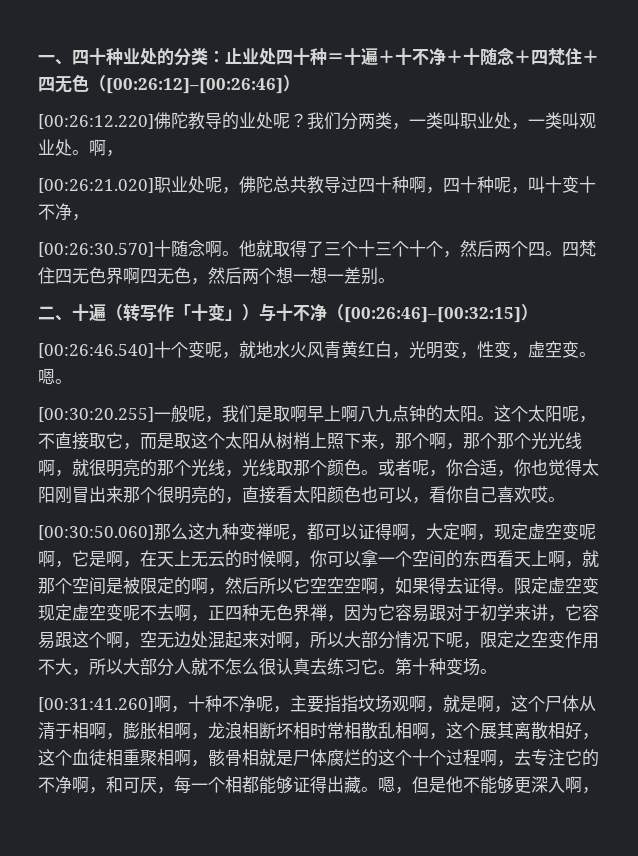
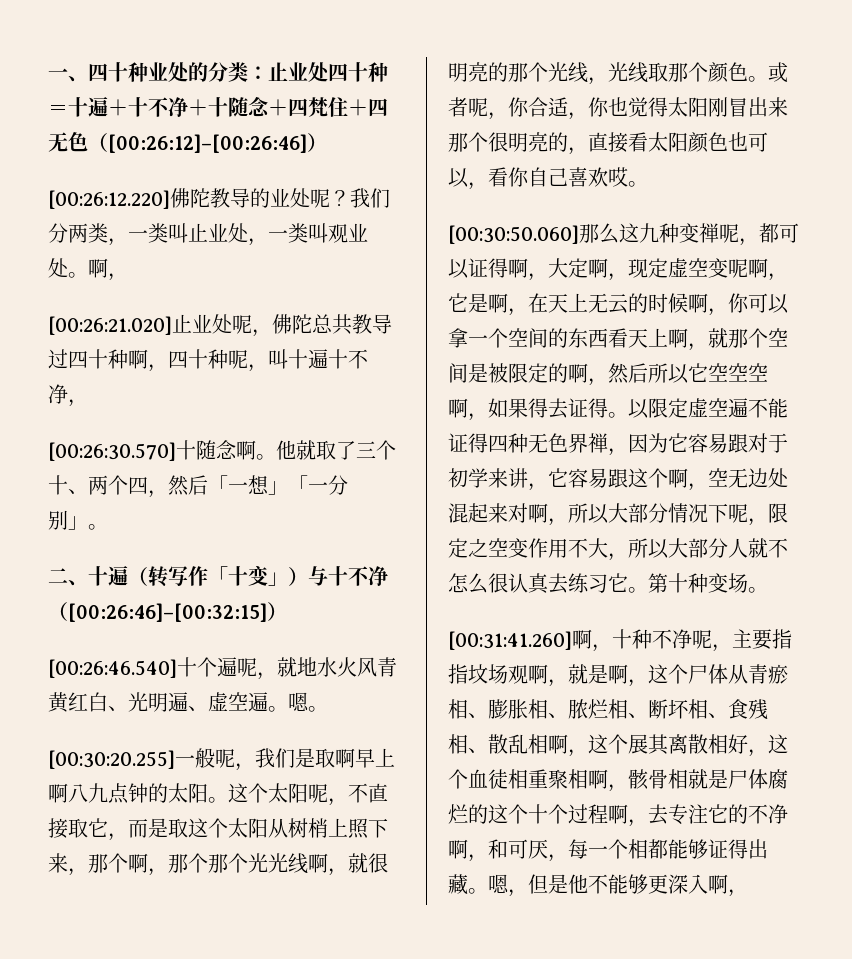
- 我们分两类，一类叫职业处，一类叫观业处。
+ 我们分两类，一类叫止业处，一类叫观业处。
- [00:26:21.020]职业处呢，佛陀总共教导过四十种啊，四十种呢，叫十变十不净，
+ [00:26:21.020]止业处呢，佛陀总共教导过四十种啊，四十种呢，叫十遍十不净，
- 他就取得了三个十三个十个，然后两个四。四梵住四无色界啊四无色，然后两个想一想一差别。
+ 他就取了三个十、两个四，然后「一想」「一分别」。
- [00:26:46.540]十个变呢，就地水火风青黄红白，光明变，性变，虚空变。
+ [00:26:46.540]十个遍呢，就地水火风青黄红白、光明遍、虚空遍。
- 限定虚空变现定虚空变呢不去啊，正四种无色界禅，因为它容易跟对于初学来讲，它容易跟这个啊，空无边处混起来对啊，所以大部分情况下呢，限定之空变作用不大，所以大部分人就不怎么很认真去练习它。
+ 以限定虚空遍不能证得四种无色界禅，因为它容易跟对于初学来讲，它容易跟这个啊，空无边处混起来对啊，所以大部分情况下呢，限定之空变作用不大，所以大部分人就不怎么很认真去练习它。
- [00:31:41.260]啊，十种不净呢，主要指指坟场观啊，就是啊，这个尸体从清于相啊，膨胀相啊，龙浪相断坏相时常相散乱相啊，这个展其离散相好，这个血徒相重聚相啊，骸骨相就是尸体腐烂的这个十个过程啊，去专注它的不净啊，和可厌，每一个相都能够证得出藏。
+ [00:31:41.260]啊，十种不净呢，主要指指坟场观啊，就是啊，这个尸体从青瘀相、膨胀相、脓烂相、断坏相、食残相、散乱相啊，这个展其离散相好，这个血徒相重聚相啊，骸骨相就是尸体腐烂的这个十个过程啊，去专注它的不净啊，和可厌，每一个相都能够证得出藏。

